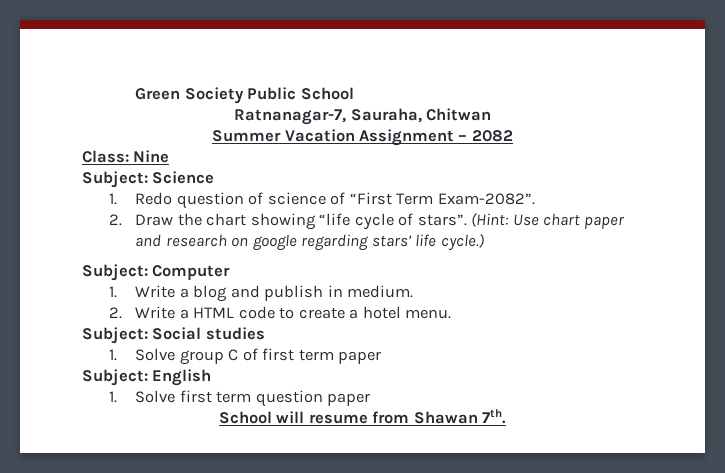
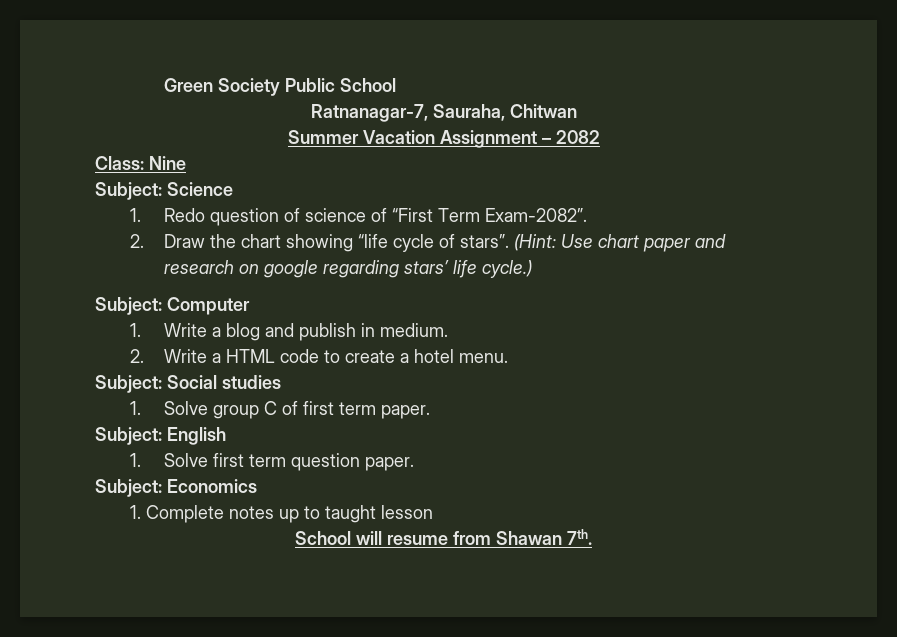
- 1. Solve group C of first term paper
+ 1. Solve group C of first term paper.
- 1. Solve first term question paper
+ 1. Solve first term question paper.
+ Subject: Economics
+ 1. Complete notes up to taught lesson

